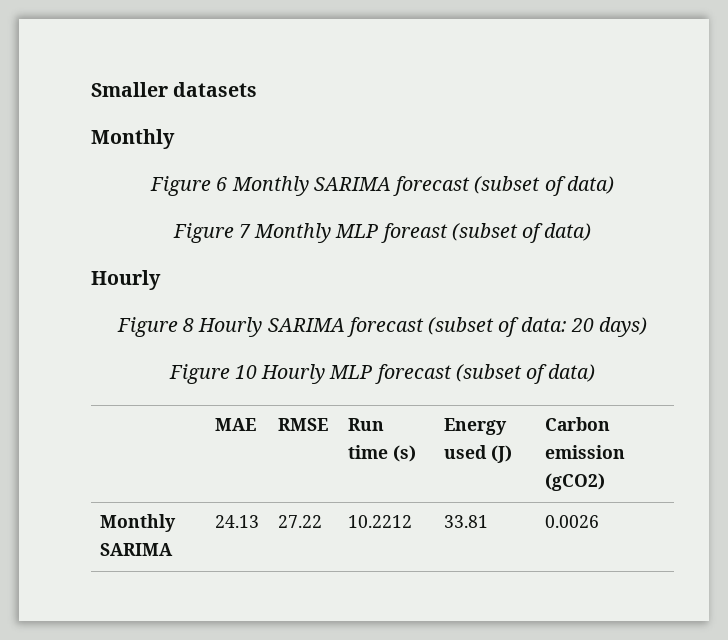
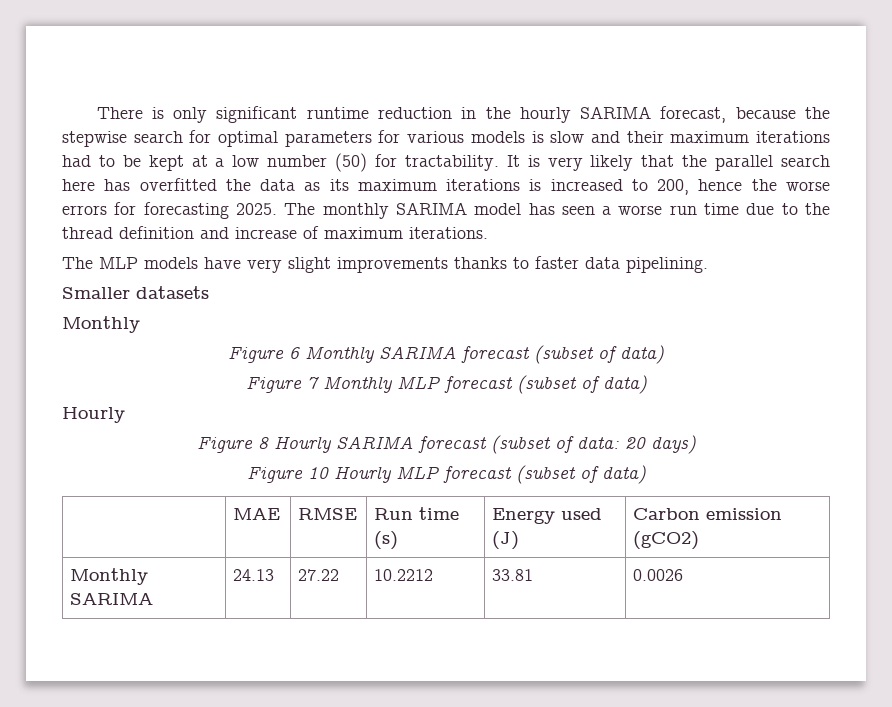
+ There is only significant runtime reduction in the hourly SARIMA forecast, because the stepwise search for optimal parameters for various models is slow and their maximum iterations had to be kept at a low number (50) for tractability. It is very likely that the parallel search here has overfitted the data as its maximum iterations is increased to 200, hence the worse errors for forecasting 2025. The monthly SARIMA model has seen a worse run time due to the thread definition and increase of maximum iterations.
+ The MLP models have very slight improvements thanks to faster data pipelining.
- Figure 7 Monthly MLP foreast (subset of data)
+ Figure 7 Monthly MLP forecast (subset of data)

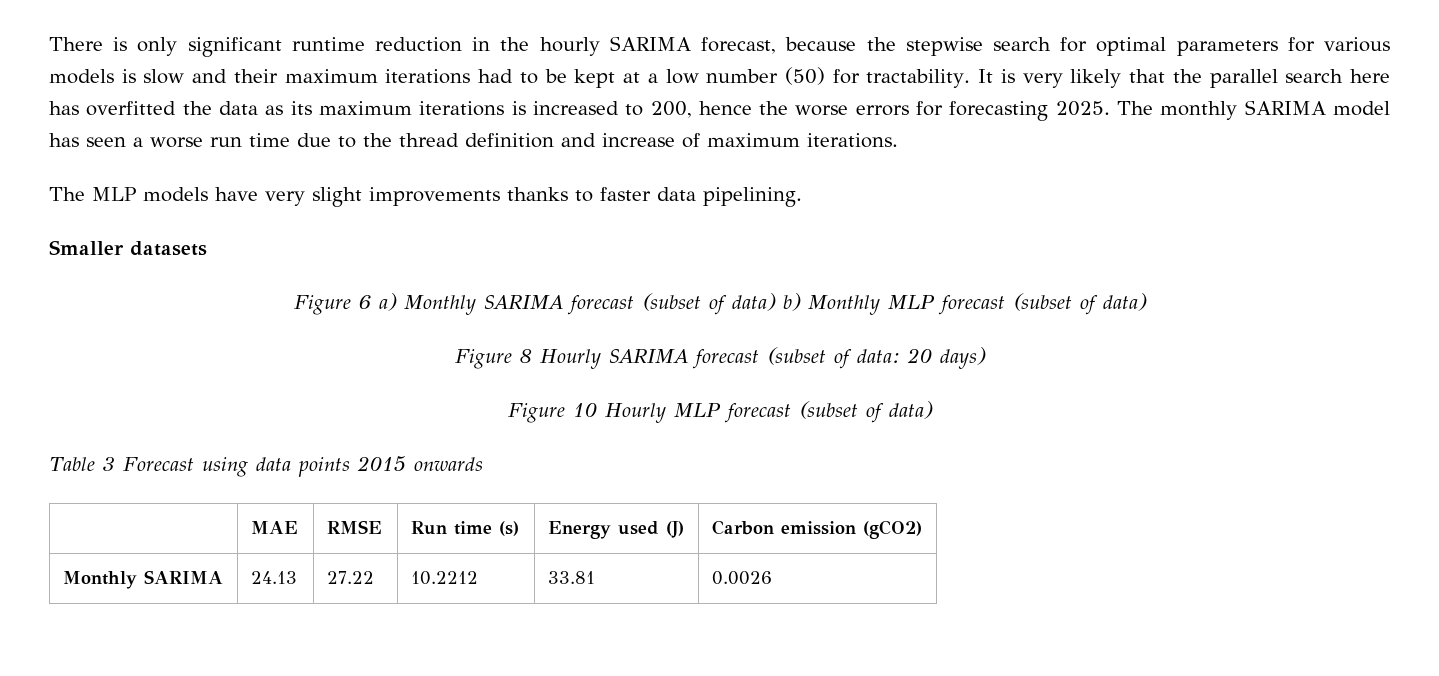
  Smaller datasets
- Monthly
- Figure 6 Monthly SARIMA forecast (subset of data)
- Figure 7 Monthly MLP forecast (subset of data)
- Hourly
+ Figure 6 a) Monthly SARIMA forecast (subset of data) b) Monthly MLP forecast (subset of data)
+ Table 3 Forecast using data points 2015 onwards

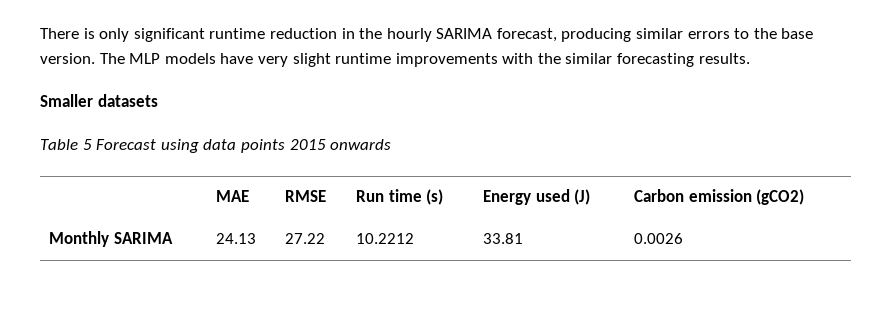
- There is only significant runtime reduction in the hourly SARIMA forecast, because the stepwise search for optimal parameters for various models is slow and their maximum iterations had to be kept at a low number (50) for tractability. It is very likely that the parallel search here has overfitted the data as its maximum iterations is increased to 200, hence the worse errors for forecasting 2025. The monthly SARIMA model has seen a worse run time due to the thread definition and increase of maximum iterations.
- The MLP models have very slight improvements thanks to faster data pipelining.
+ There is only significant runtime reduction in the hourly SARIMA forecast, producing similar errors to the base version. The MLP models have very slight runtime improvements with the similar forecasting results.
  Smaller datasets
- Figure 6 a) Monthly SARIMA forecast (subset of data) b) Monthly MLP forecast (subset of data)
- Figure 8 Hourly SARIMA forecast (subset of data: 20 days)
- Figure 10 Hourly MLP forecast (subset of data)
- Table 3 Forecast using data points 2015 onwards
+ Table 5 Forecast using data points 2015 onwards

